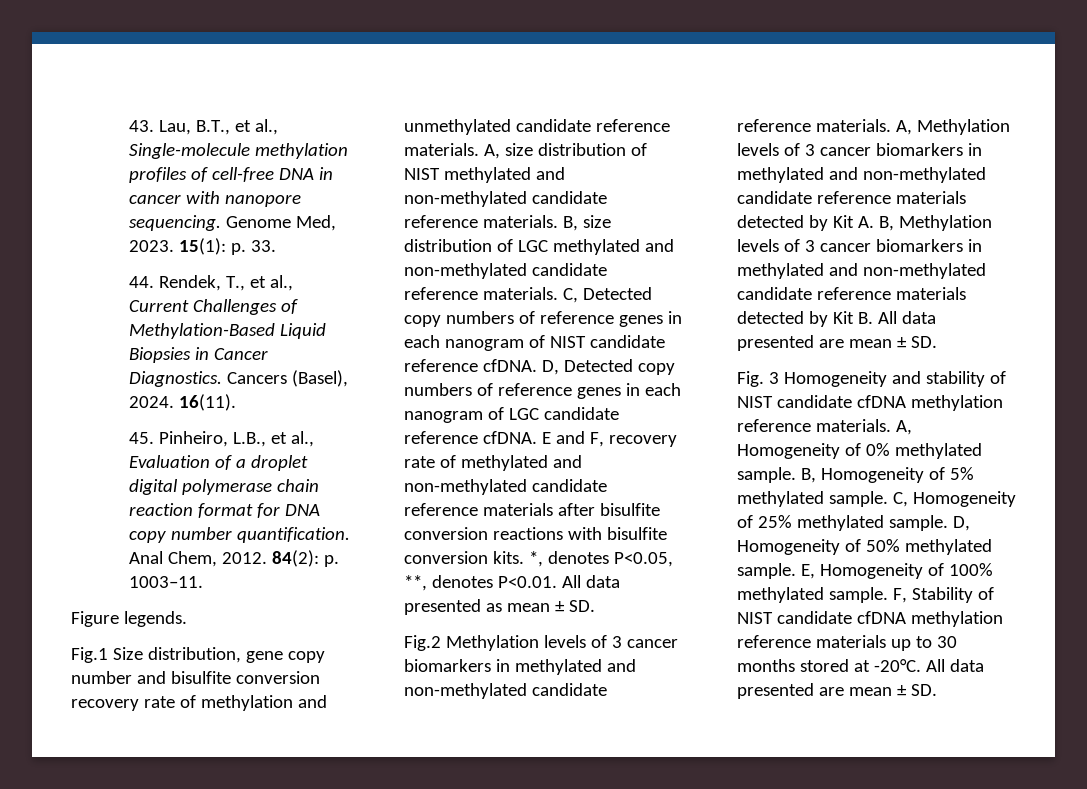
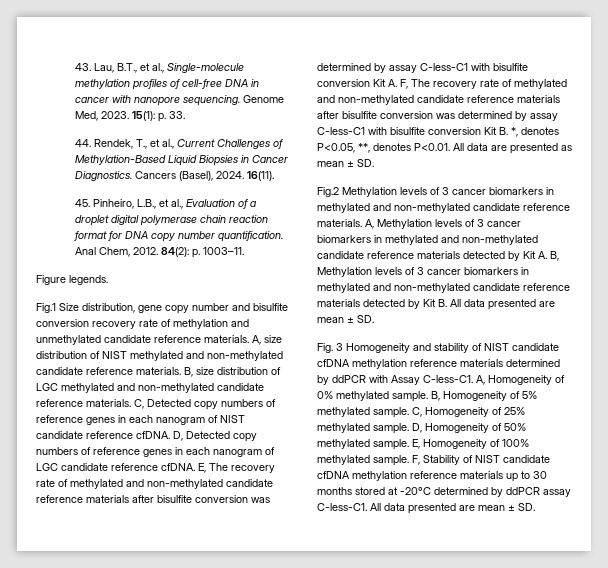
- E and F, recovery rate of methylated and non-methylated candidate reference materials after bisulfite conversion reactions with bisulfite conversion kits. *, denotes P<0.05, **, denotes P<0.01. All data presented as mean ± SD.
+ E, The recovery rate of methylated and non-methylated candidate reference materials after bisulfite conversion was determined by assay C-less-C1 with bisulfite conversion Kit A. F, The recovery rate of methylated and non-methylated candidate reference materials after bisulfite conversion was determined by assay C-less-C1 with bisulfite conversion Kit B. *, denotes P<0.05, **, denotes P<0.01. All data are presented as mean ± SD.
- Fig. 3 Homogeneity and stability of NIST candidate cfDNA methylation reference materials.
+ Fig. 3 Homogeneity and stability of NIST candidate cfDNA methylation reference materials determined by ddPCR with Assay C-less-C1.
- F, Stability of NIST candidate cfDNA methylation reference materials up to 30 months stored at -20°C.
+ F, Stability of NIST candidate cfDNA methylation reference materials up to 30 months stored at -20°C determined by ddPCR assay C-less-C1.

